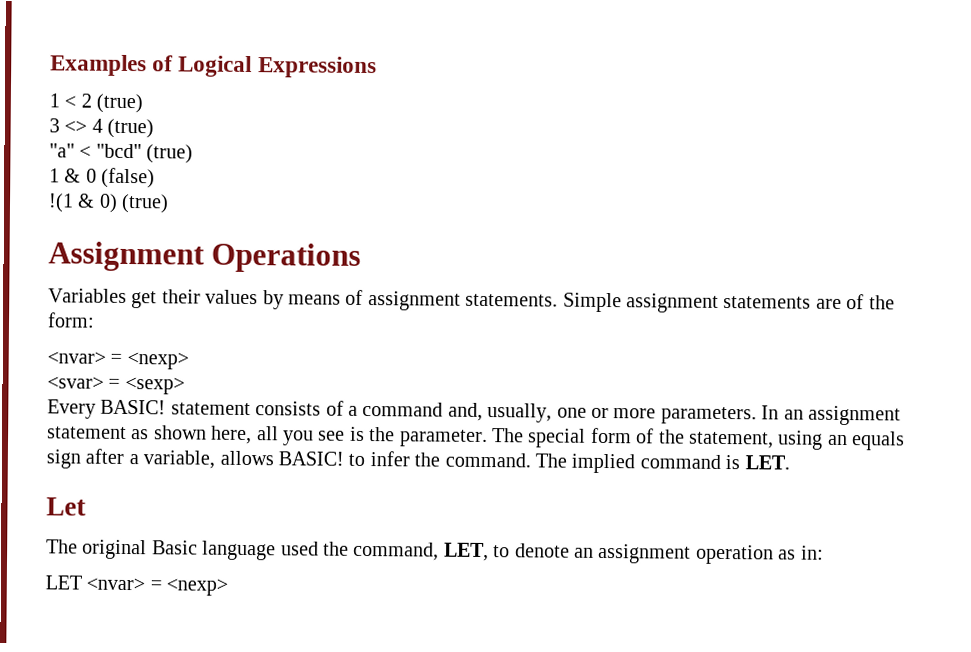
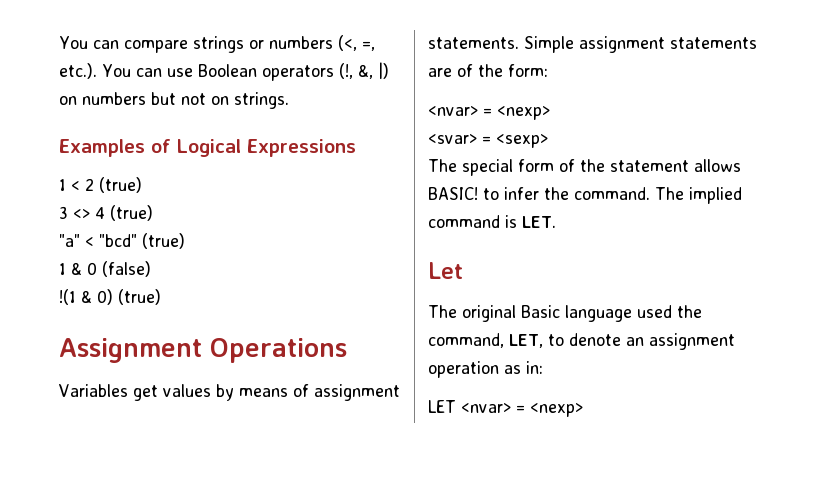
+ You can compare strings or numbers (<, =, etc.). You can use Boolean operators (!, &, |) on numbers but not on strings.
- Variables get their values by means of assignment statements.
+ Variables get values by means of assignment statements.
- Every BASIC! statement consists of a command and, usually, one or more parameters. In an assignment statement as shown here, all you see is the parameter. The special form of the statement, using an equals sign after a variable, allows BASIC! to infer the command.
+ The special form of the statement allows BASIC! to infer the command.

